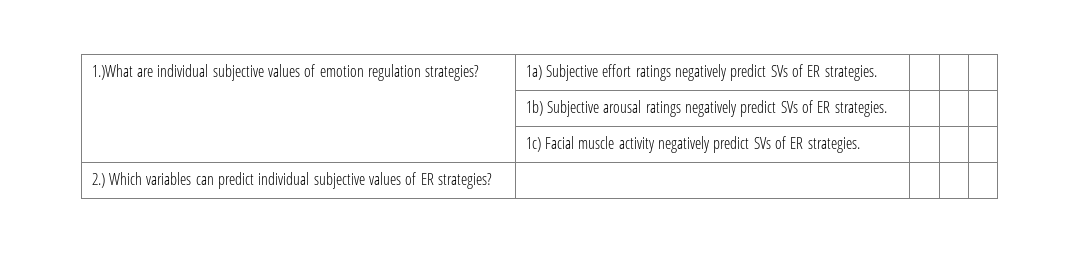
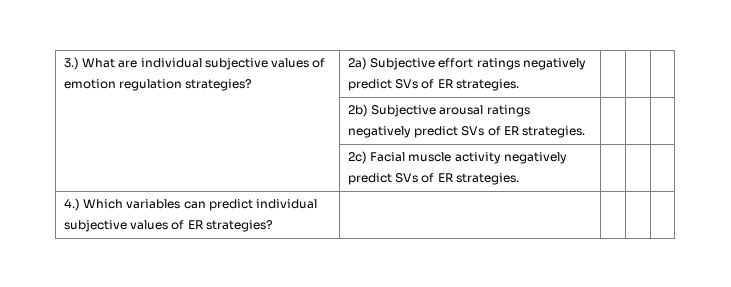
- 1.)What are individual subjective values of emotion regulation strategies? | 1a) Subjective effort ratings negatively predict SVs of ER strategies. | | |
+ 3.) What are individual subjective values of emotion regulation strategies? | 2a) Subjective effort ratings negatively predict SVs of ER strategies. | | |
- | 1b) Subjective arousal ratings negatively predict SVs of ER strategies. | | |
+ | 2b) Subjective arousal ratings negatively predict SVs of ER strategies. | | |
- | 1c) Facial muscle activity negatively predict SVs of ER strategies. | | |
+ | 2c) Facial muscle activity negatively predict SVs of ER strategies. | | |
- 2.) Which variables can predict individual subjective values of ER strategies? | | | |
+ 4.) Which variables can predict individual subjective values of ER strategies? | | | |

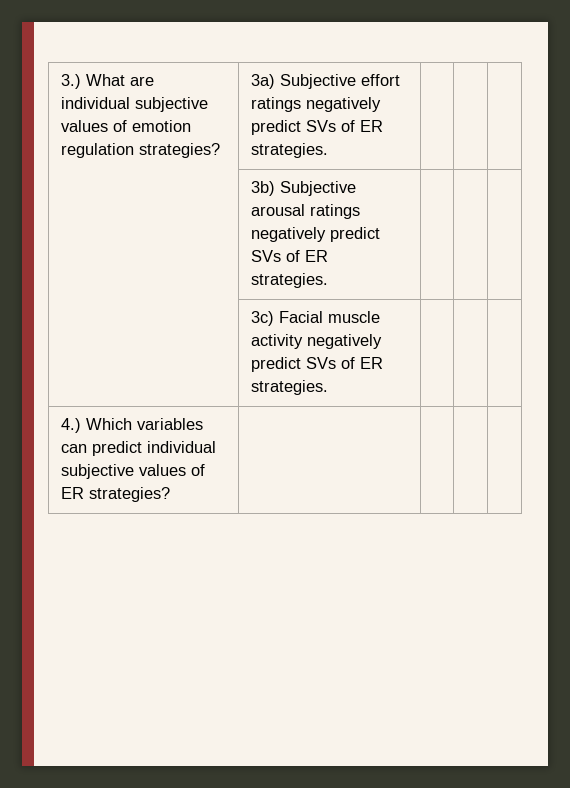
- 3.) What are individual subjective values of emotion regulation strategies? | 2a) Subjective effort ratings negatively predict SVs of ER strategies. | | |
+ 3.) What are individual subjective values of emotion regulation strategies? | 3a) Subjective effort ratings negatively predict SVs of ER strategies. | | |
- | 2b) Subjective arousal ratings negatively predict SVs of ER strategies. | | |
+ | 3b) Subjective arousal ratings negatively predict SVs of ER strategies. | | |
- | 2c) Facial muscle activity negatively predict SVs of ER strategies. | | |
+ | 3c) Facial muscle activity negatively predict SVs of ER strategies. | | |

